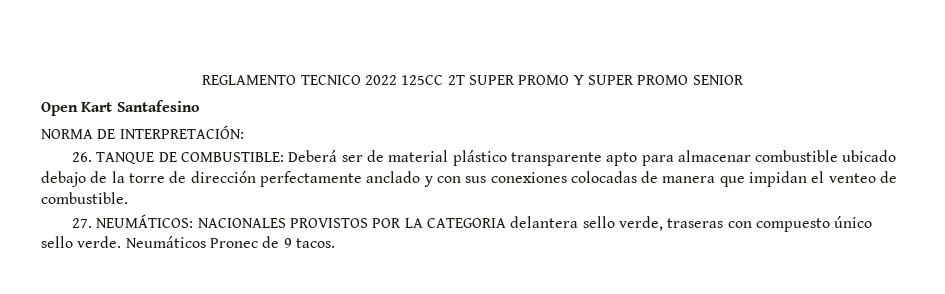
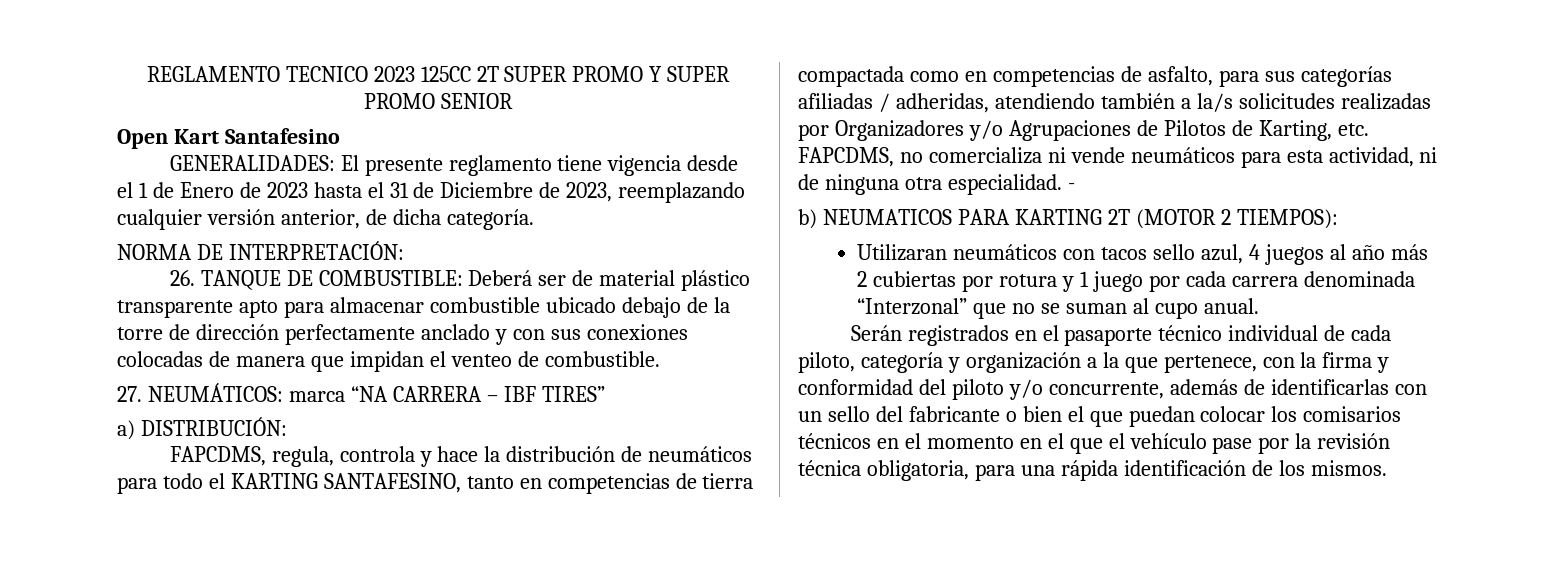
- REGLAMENTO TECNICO 2022 125CC 2T SUPER PROMO Y SUPER PROMO SENIOR
+ REGLAMENTO TECNICO 2023 125CC 2T SUPER PROMO Y SUPER PROMO SENIOR
+ GENERALIDADES: El presente reglamento tiene vigencia desde el 1 de Enero de 2023 hasta el 31 de Diciembre de 2023, reemplazando cualquier versión anterior, de dicha categoría.
- 27. NEUMÁTICOS: NACIONALES PROVISTOS POR LA CATEGORIA delantera sello verde, traseras con compuesto único sello verde. Neumáticos Pronec de 9 tacos.
+ 27. NEUMÁTICOS: marca “NA CARRERA – IBF TIRES”
+ a) DISTRIBUCIÓN:
+ FAPCDMS, regula, controla y hace la distribución de neumáticos para todo el KARTING SANTAFESINO, tanto en competencias de tierra compactada como en competencias de asfalto, para sus categorías afiliadas / adheridas, atendiendo también a la/s solicitudes realizadas por Organizadores y/o Agrupaciones de Pilotos de Karting, etc. FAPCDMS, no comercializa ni vende neumáticos para esta actividad, ni de ninguna otra especialidad. -
+ b) NEUMATICOS PARA KARTING 2T (MOTOR 2 TIEMPOS):
+ Utilizaran neumáticos con tacos sello azul, 4 juegos al año más 2 cubiertas por rotura y 1 juego por cada carrera denominada “Interzonal” que no se suman al cupo anual.
+ Serán registrados en el pasaporte técnico individual de cada piloto, categoría y organización a la que pertenece, con la firma y conformidad del piloto y/o concurrente, además de identificarlas con un sello del fabricante o bien el que puedan colocar los comisarios técnicos en el momento en el que el vehículo pase por la revisión técnica obligatoria, para una rápida identificación de los mismos.

